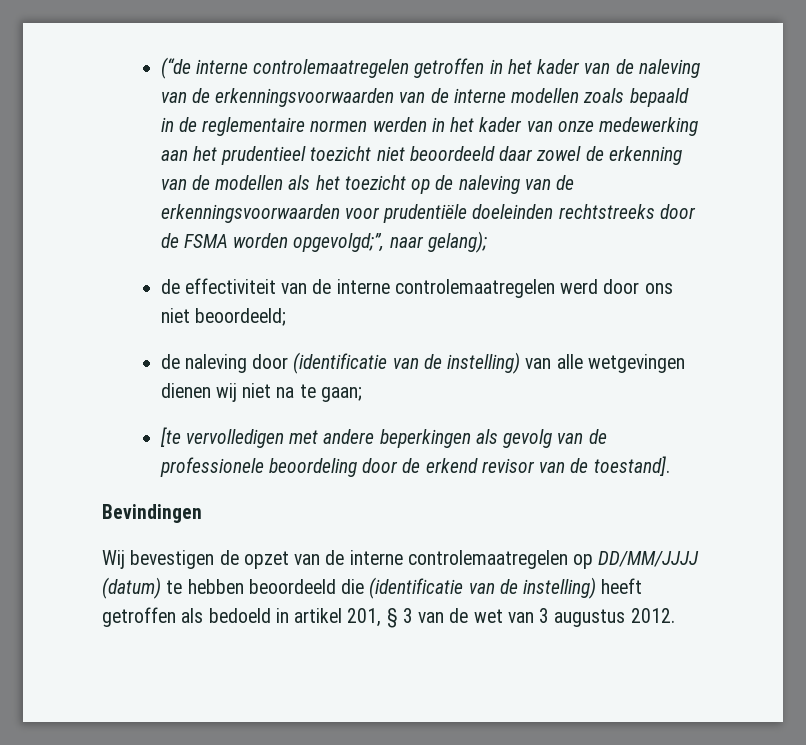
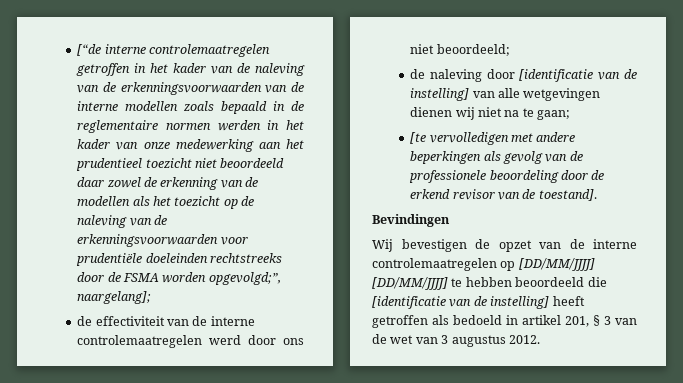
- (“de interne controlemaatregelen getroffen in het kader van de naleving van de erkenningsvoorwaarden van de interne modellen zoals bepaald in de reglementaire normen werden in het kader van onze medewerking aan het prudentieel toezicht niet beoordeeld daar zowel de erkenning van de modellen als het toezicht op de naleving van de erkenningsvoorwaarden voor prudentiële doeleinden rechtstreeks door de FSMA worden opgevolgd;”, naar gelang);
+ [“de interne controlemaatregelen getroffen in het kader van de naleving van de erkenningsvoorwaarden van de interne modellen zoals bepaald in de reglementaire normen werden in het kader van onze medewerking aan het prudentieel toezicht niet beoordeeld daar zowel de erkenning van de modellen als het toezicht op de naleving van de erkenningsvoorwaarden voor prudentiële doeleinden rechtstreeks door de FSMA worden opgevolgd;”, naargelang];
- de naleving door (identificatie van de instelling) van alle wetgevingen dienen wij niet na te gaan;
+ de naleving door [identificatie van de instelling] van alle wetgevingen dienen wij niet na te gaan;
- Wij bevestigen de opzet van de interne controlemaatregelen op DD/MM/JJJJ (datum) te hebben beoordeeld die (identificatie van de instelling) heeft getroffen als bedoeld in artikel 201, § 3 van de wet van 3 augustus 2012.
+ Wij bevestigen de opzet van de interne controlemaatregelen op [DD/MM/JJJJ] [DD/MM/JJJJ] te hebben beoordeeld die [identificatie van de instelling] heeft getroffen als bedoeld in artikel 201, § 3 van de wet van 3 augustus 2012.

